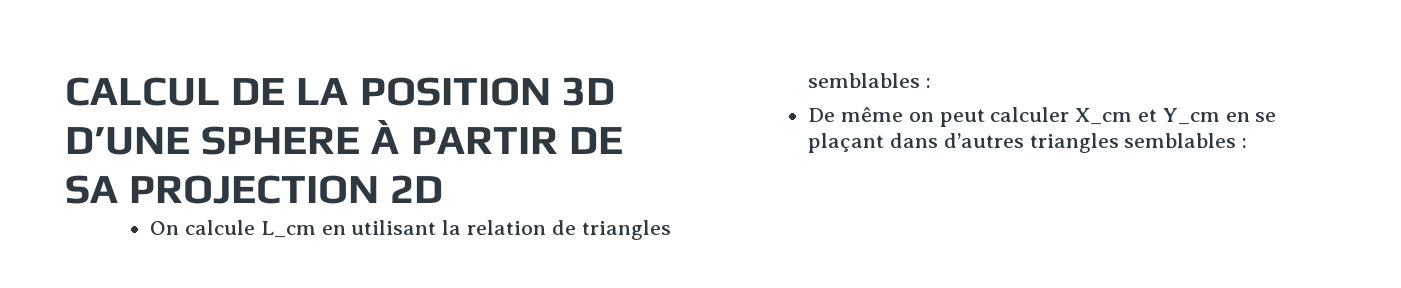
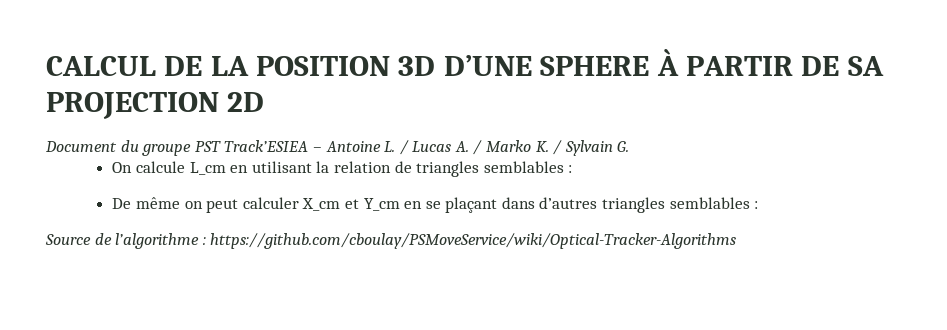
+ Document du groupe PST Track’ESIEA – Antoine L. / Lucas A. / Marko K. / Sylvain G.
+ Source de l’algorithme : https://github.com/cboulay/PSMoveService/wiki/Optical-Tracker-Algorithms

